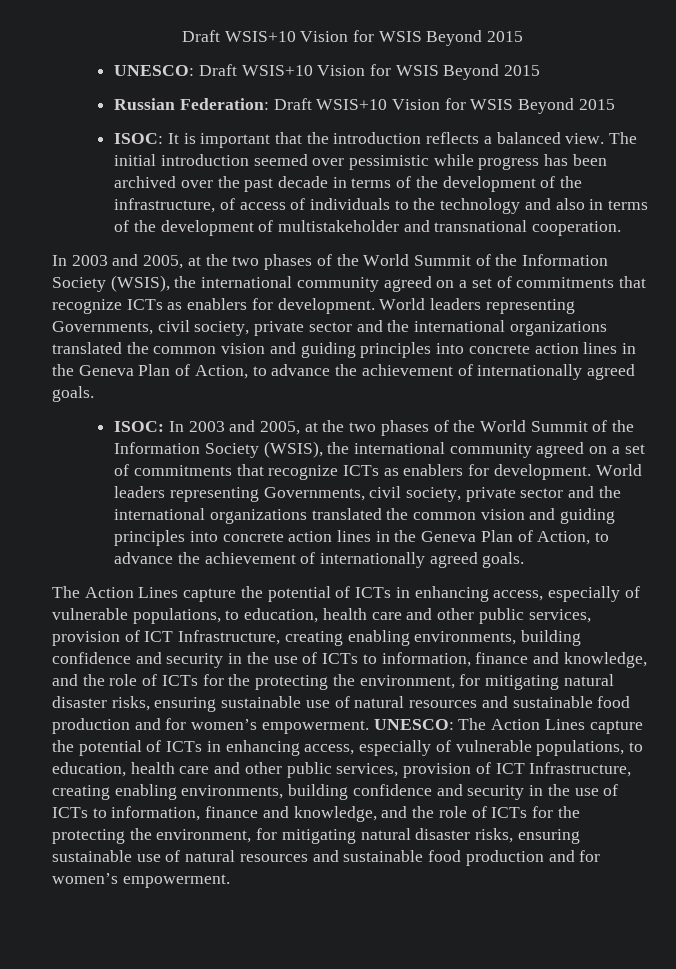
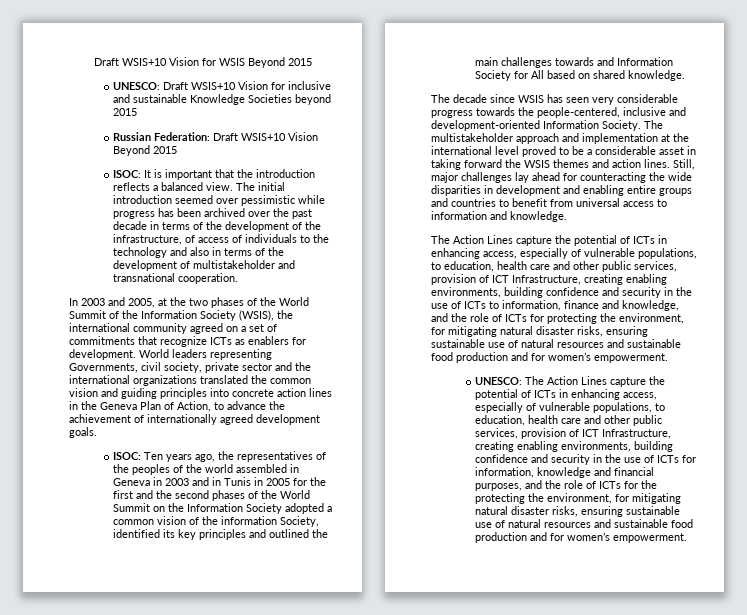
- UNESCO: Draft WSIS+10 Vision for WSIS Beyond 2015
+ UNESCO: Draft WSIS+10 Vision for inclusive and sustainable Knowledge Societies beyond 2015
- Russian Federation: Draft WSIS+10 Vision for WSIS Beyond 2015
+ Russian Federation: Draft WSIS+10 Vision Beyond 2015
  The initial introduction seemed over pessimistic while progress has been archived over the past decade in terms of the development of the infrastructure, of access of individuals to the technology and also in terms of the development of multistakeholder and transnational cooperation.
- In 2003 and 2005, at the two phases of the World Summit of the Information Society (WSIS), the international community agreed on a set of commitments that recognize ICTs as enablers for development. World leaders representing Governments, civil society, private sector and the international organizations translated the common vision and guiding principles into concrete action lines in the Geneva Plan of Action, to advance the achievement of internationally agreed goals.
+ In 2003 and 2005, at the two phases of the World Summit of the Information Society (WSIS), the international community agreed on a set of commitments that recognize ICTs as enablers for development. World leaders representing Governments, civil society, private sector and the international organizations translated the common vision and guiding principles into concrete action lines in the Geneva Plan of Action, to advance the achievement of internationally agreed development goals.
- ISOC: In 2003 and 2005, at the two phases of the World Summit of the Information Society (WSIS), the international community agreed on a set of commitments that recognize ICTs as enablers for development. World leaders representing Governments, civil society, private sector and the international organizations translated the common vision and guiding principles into concrete action lines in the Geneva Plan of Action, to advance the achievement of internationally agreed goals.
+ ISOC: Ten years ago, the representatives of the peoples of the world assembled in Geneva in 2003 and in Tunis in 2005 for the first and the second phases of the World Summit on the Information Society adopted a common vision of the information Society, identified its key principles and outlined the main challenges towards and Information Society for All based on shared knowledge.
+ The decade since WSIS has seen very considerable progress towards the people-centered, inclusive and development-oriented Information Society. The multistakeholder approach and implementation at the international level proved to be a considerable asset in taking forward the WSIS themes and action lines. Still, major challenges lay ahead for counteracting the wide disparities in development and enabling entire groups and countries to benefit from universal access to information and knowledge.
- The Action Lines capture the potential of ICTs in enhancing access, especially of vulnerable populations, to education, health care and other public services, provision of ICT Infrastructure, creating enabling environments, building confidence and security in the use of ICTs to information, finance and knowledge, and the role of ICTs for the protecting the environment, for mitigating natural disaster risks, ensuring sustainable use of natural resources and sustainable food production and for women’s empowerment. UNESCO: The Action Lines capture the potential of ICTs in enhancing access, especially of vulnerable populations, to education, health care and other public services, provision of ICT Infrastructure, creating enabling environments, building confidence and security in the use of ICTs to information, finance and knowledge, and the role of ICTs for the protecting the environment, for mitigating natural disaster risks, ensuring sustainable use of natural resources and sustainable food production and for women’s empowerment.
+ The Action Lines capture the potential of ICTs in enhancing access, especially of vulnerable populations, to education, health care and other public services, provision of ICT Infrastructure, creating enabling environments, building confidence and security in the use of ICTs to information, finance and knowledge, and the role of ICTs for protecting the environment, for mitigating natural disaster risks, ensuring sustainable use of natural resources and sustainable food production and for women’s empowerment.
+ UNESCO: The Action Lines capture the potential of ICTs in enhancing access, especially of vulnerable populations, to education, health care and other public services, provision of ICT Infrastructure, creating enabling environments, building confidence and security in the use of ICTs for information, knowledge and financial purposes, and the role of ICTs for the protecting the environment, for mitigating natural disaster risks, ensuring sustainable use of natural resources and sustainable food production and for women’s empowerment.

